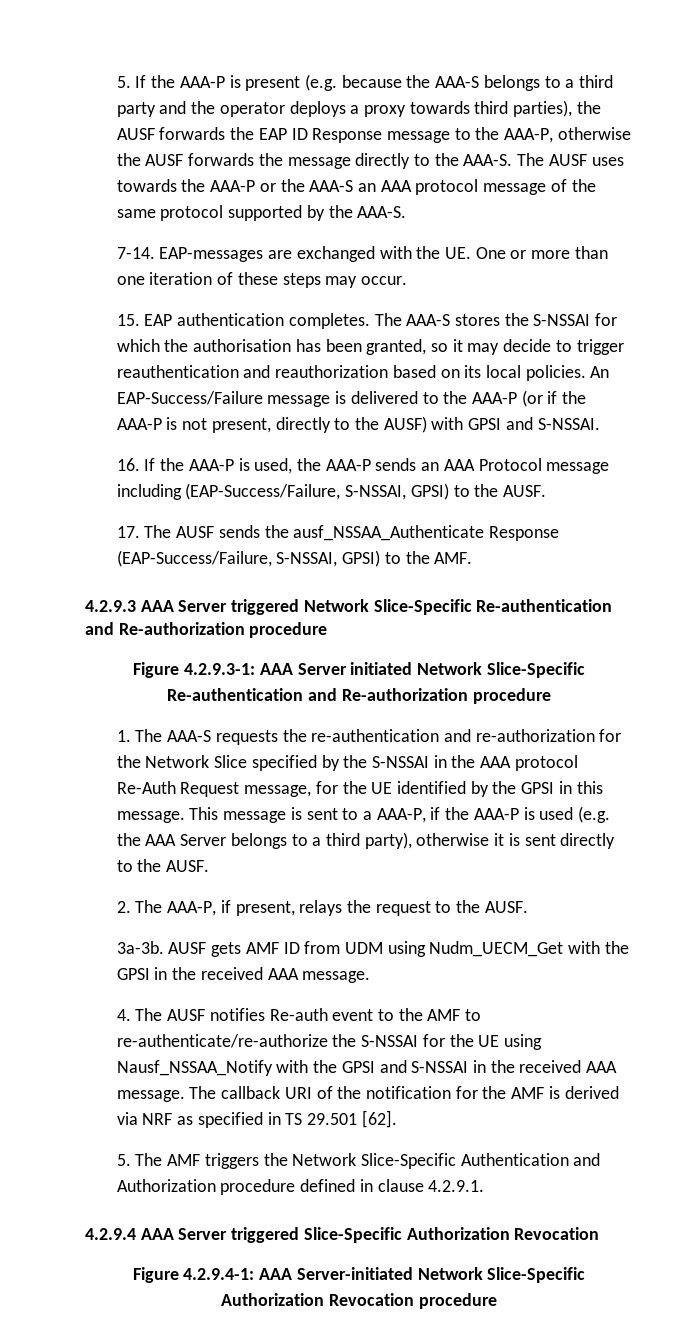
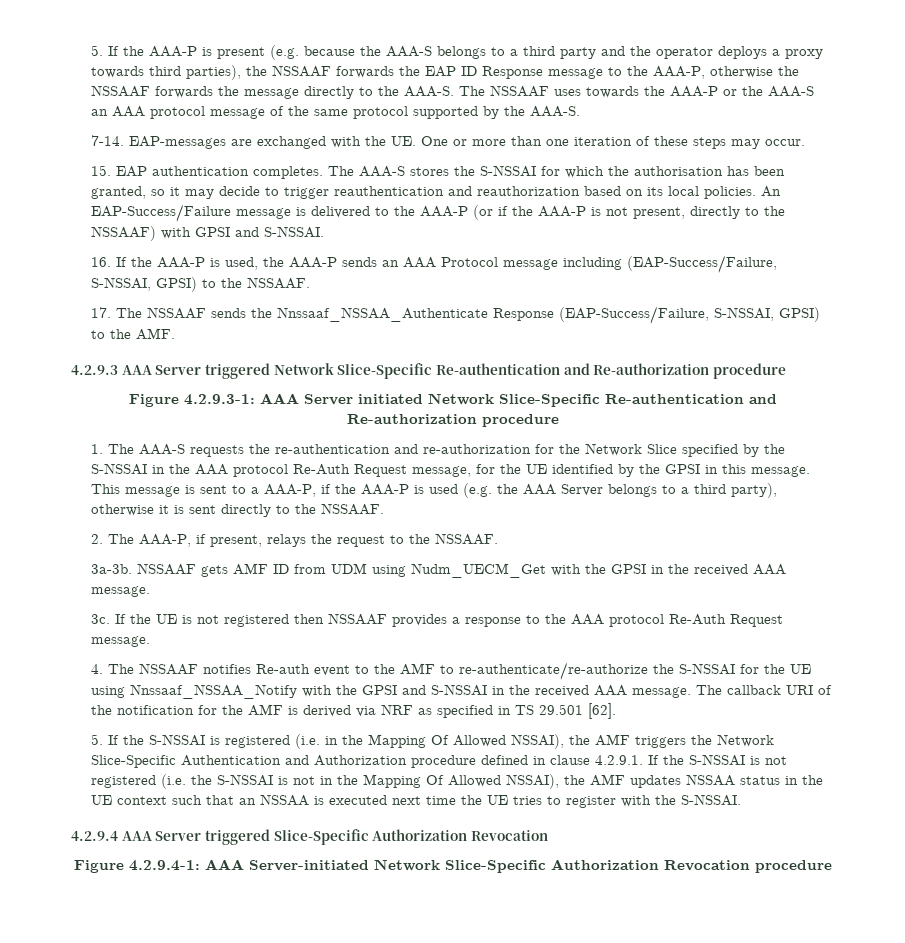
- 5. If the AAA-P is present (e.g. because the AAA-S belongs to a third party and the operator deploys a proxy towards third parties), the AUSF forwards the EAP ID Response message to the AAA-P, otherwise the AUSF forwards the message directly to the AAA-S.
+ 5. If the AAA-P is present (e.g. because the AAA-S belongs to a third party and the operator deploys a proxy towards third parties), the NSSAAF forwards the EAP ID Response message to the AAA-P, otherwise the NSSAAF forwards the message directly to the AAA-S.
- The AUSF uses towards the AAA-P or the AAA-S an AAA protocol message of the same protocol supported by the AAA-S.
+ The NSSAAF uses towards the AAA-P or the AAA-S an AAA protocol message of the same protocol supported by the AAA-S.
- An EAP-Success/Failure message is delivered to the AAA-P (or if the AAA-P is not present, directly to the AUSF) with GPSI and S-NSSAI.
+ An EAP-Success/Failure message is delivered to the AAA-P (or if the AAA-P is not present, directly to the NSSAAF) with GPSI and S-NSSAI.
- 16. If the AAA-P is used, the AAA-P sends an AAA Protocol message including (EAP-Success/Failure, S-NSSAI, GPSI) to the AUSF.
+ 16. If the AAA-P is used, the AAA-P sends an AAA Protocol message including (EAP-Success/Failure, S-NSSAI, GPSI) to the NSSAAF.
- 17. The AUSF sends the ausf_NSSAA_Authenticate Response (EAP-Success/Failure, S-NSSAI, GPSI) to the AMF.
+ 17. The NSSAAF sends the Nnssaaf_NSSAA_Authenticate Response (EAP-Success/Failure, S-NSSAI, GPSI) to the AMF.
- This message is sent to a AAA-P, if the AAA-P is used (e.g. the AAA Server belongs to a third party), otherwise it is sent directly to the AUSF.
+ This message is sent to a AAA-P, if the AAA-P is used (e.g. the AAA Server belongs to a third party), otherwise it is sent directly to the NSSAAF.
- 2. The AAA-P, if present, relays the request to the AUSF.
+ 2. The AAA-P, if present, relays the request to the NSSAAF.
- AUSF gets AMF ID from UDM using Nudm_UECM_Get with the GPSI in the received AAA message.
+ NSSAAF gets AMF ID from UDM using Nudm_UECM_Get with the GPSI in the received AAA message.
+ 3c. If the UE is not registered then NSSAAF provides a response to the AAA protocol Re-Auth Request message.
- 4. The AUSF notifies Re-auth event to the AMF to re-authenticate/re-authorize the S-NSSAI for the UE using Nausf_NSSAA_Notify with the GPSI and S-NSSAI in the received AAA message.
+ 4. The NSSAAF notifies Re-auth event to the AMF to re-authenticate/re-authorize the S-NSSAI for the UE using Nnssaaf_NSSAA_Notify with the GPSI and S-NSSAI in the received AAA message.
- 5. The AMF triggers the Network Slice-Specific Authentication and Authorization procedure defined in clause 4.2.9.1.
+ 5. If the S-NSSAI is registered (i.e. in the Mapping Of Allowed NSSAI), the AMF triggers the Network Slice-Specific Authentication and Authorization procedure defined in clause 4.2.9.1. If the S-NSSAI is not registered (i.e. the S-NSSAI is not in the Mapping Of Allowed NSSAI), the AMF updates NSSAA status in the UE context such that an NSSAA is executed next time the UE tries to register with the S-NSSAI.

